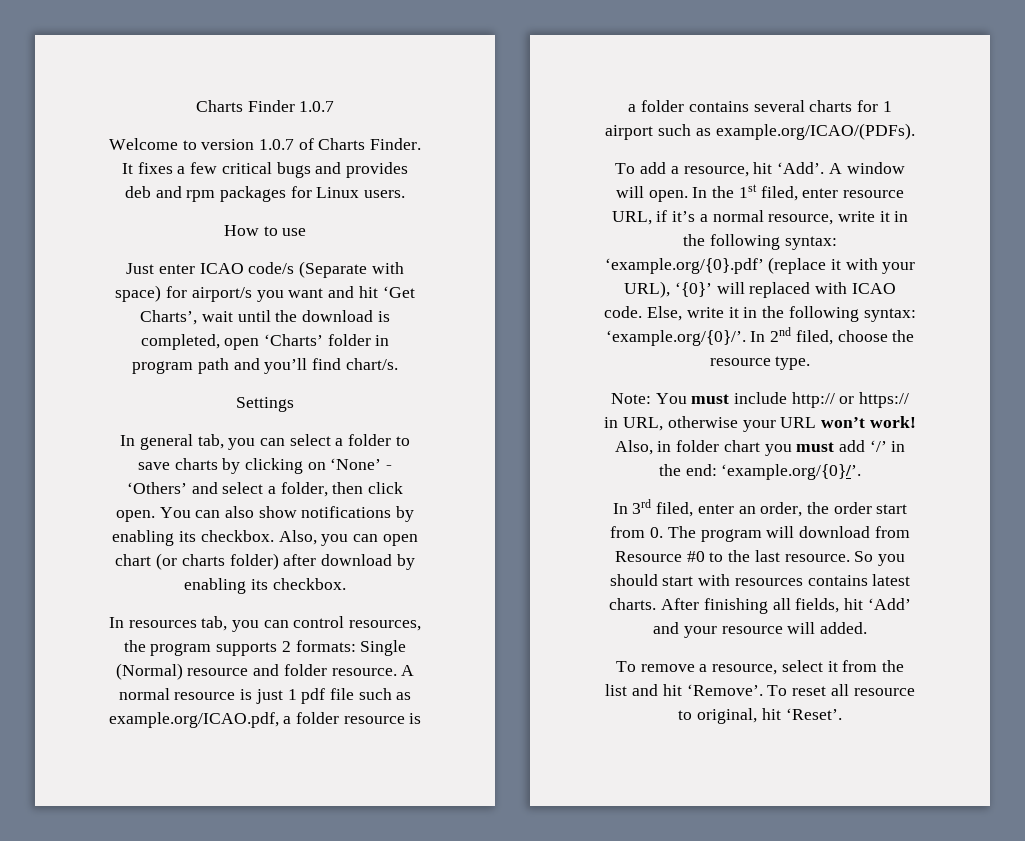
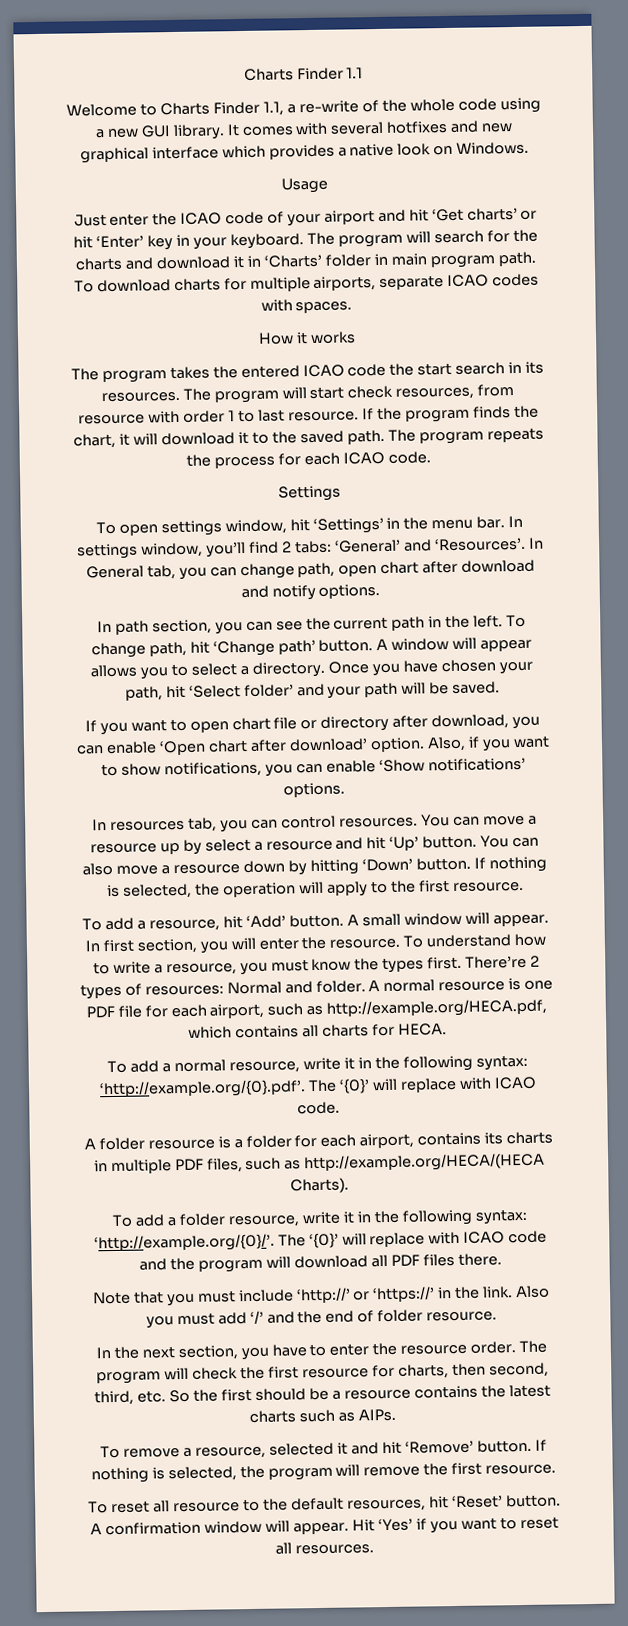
- Charts Finder 1.0.7
+ Charts Finder 1.1
- Welcome to version 1.0.7 of Charts Finder. It fixes a few critical bugs and provides deb and rpm packages for Linux users.
- How to use
- Just enter ICAO code/s (Separate with space) for airport/s you want and hit ‘Get Charts’, wait until the download is completed, open ‘Charts’ folder in program path and you’ll find chart/s.
+ Welcome to Charts Finder 1.1, a re-write of the whole code using a new GUI library. It comes with several hotfixes and new graphical interface which provides a native look on Windows.
+ Usage
+ Just enter the ICAO code of your airport and hit ‘Get charts’ or hit ‘Enter’ key in your keyboard. The program will search for the charts and download it in ‘Charts’ folder in main program path. To download charts for multiple airports, separate ICAO codes with spaces.
+ How it works
+ The program takes the entered ICAO code the start search in its resources. The program will start check resources, from resource with order 1 to last resource. If the program finds the chart, it will download it to the saved path. The program repeats the process for each ICAO code.
  Settings
- In general tab, you can select a folder to save charts by clicking on ‘None’ - ‘Others’ and select a folder, then click open. You can also show notifications by enabling its checkbox. Also, you can open chart (or charts folder) after download by enabling its checkbox.
+ To open settings window, hit ‘Settings’ in the menu bar. In settings window, you’ll find 2 tabs: ‘General’ and ‘Resources’. In General tab, you can change path, open chart after download and notify options.
+ In path section, you can see the current path in the left. To change path, hit ‘Change path’ button. A window will appear allows you to select a directory. Once you have chosen your path, hit ‘Select folder’ and your path will be saved.
+ If you want to open chart file or directory after download, you can enable ‘Open chart after download’ option. Also, if you want to show notifications, you can enable ‘Show notifications’ options.
- In resources tab, you can control resources, the program supports 2 formats: Single (Normal) resource and folder resource. A normal resource is just 1 pdf file such as example.org/ICAO.pdf, a folder resource is a folder contains several charts for 1 airport such as example.org/ICAO/(PDFs).
+ In resources tab, you can control resources. You can move a resource up by select a resource and hit ‘Up’ button. You can also move a resource down by hitting ‘Down’ button. If nothing is selected, the operation will apply to the first resource.
- To add a resource, hit ‘Add’. A window will open. In the 1st filed, enter resource URL, if it’s a normal resource, write it in the following syntax: ‘example.org/{0}.pdf’ (replace it with your URL), ‘{0}’ will replaced with ICAO code. Else, write it in the following syntax: ‘example.org/{0}/’. In 2nd filed, choose the resource type.
- Note: You must include http:// or https:// in URL, otherwise your URL won’t work! Also, in folder chart you must add ‘/’ in the end: ‘example.org/{0}/’.
- In 3rd filed, enter an order, the order start from 0. The program will download from Resource #0 to the last resource. So you should start with resources contains latest charts. After finishing all fields, hit ‘Add’ and your resource will added.
- To remove a resource, select it from the list and hit ‘Remove’. To reset all resource to original, hit ‘Reset’.
+ To add a resource, hit ‘Add’ button. A small window will appear. In first section, you will enter the resource. To understand how to write a resource, you must know the types first. There’re 2 types of resources: Normal and folder. A normal resource is one PDF file for each airport, such as http://example.org/HECA.pdf, which contains all charts for HECA.
+ To add a normal resource, write it in the following syntax: ‘http://example.org/{0}.pdf’. The ‘{0}’ will replace with ICAO code.
+ A folder resource is a folder for each airport, contains its charts in multiple PDF files, such as http://example.org/HECA/(HECA Charts).
+ To add a folder resource, write it in the following syntax: ‘http://example.org/{0}/’. The ‘{0}’ will replace with ICAO code and the program will download all PDF files there.
+ Note that you must include ‘http://’ or ‘https://’ in the link. Also you must add ‘/’ and the end of folder resource.
+ In the next section, you have to enter the resource order. The program will check the first resource for charts, then second, third, etc. So the first should be a resource contains the latest charts such as AIPs.
+ To remove a resource, selected it and hit ‘Remove’ button. If nothing is selected, the program will remove the first resource.
+ To reset all resource to the default resources, hit ‘Reset’ button. A confirmation window will appear. Hit ‘Yes’ if you want to reset all resources.

